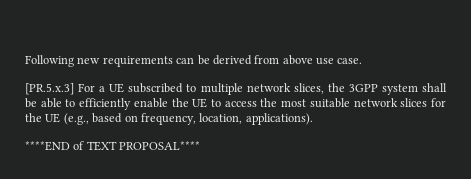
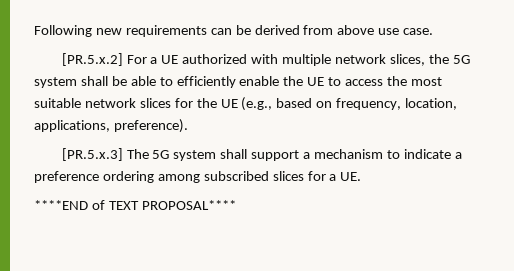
- [PR.5.x.3] For a UE subscribed to multiple network slices, the 3GPP system shall be able to efficiently enable the UE to access the most suitable network slices for the UE (e.g., based on frequency, location, applications).
+ [PR.5.x.2] For a UE authorized with multiple network slices, the 5G system shall be able to efficiently enable the UE to access the most suitable network slices for the UE (e.g., based on frequency, location, applications, preference).
+ [PR.5.x.3] The 5G system shall support a mechanism to indicate a preference ordering among subscribed slices for a UE.

